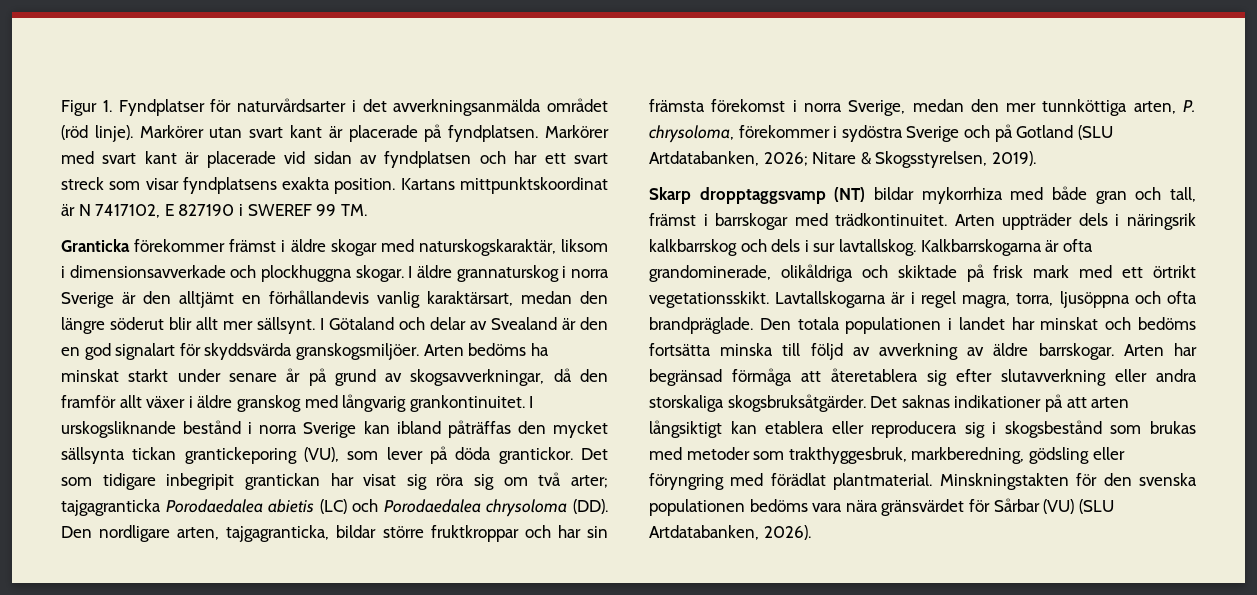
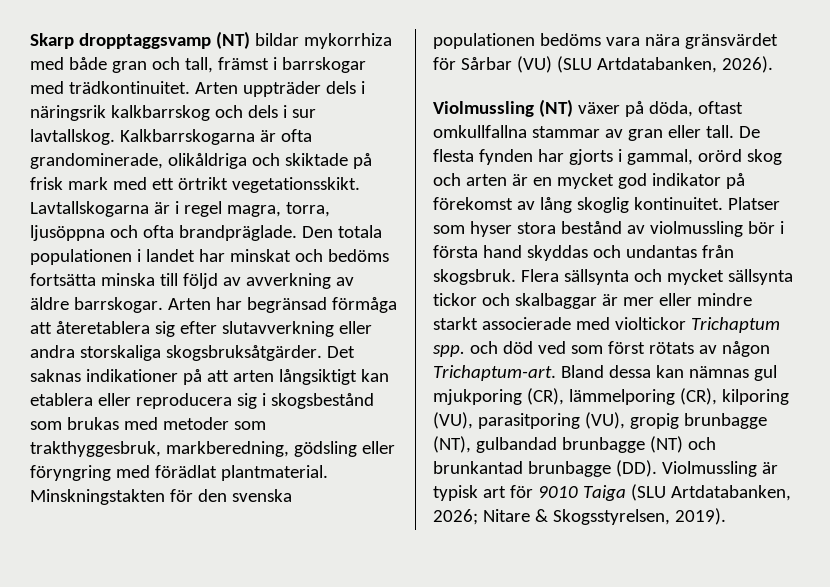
- Figur 1. Fyndplatser för naturvårdsarter i det avverkningsanmälda området (röd linje). Markörer utan svart kant är placerade på fyndplatsen. Markörer med svart kant är placerade vid sidan av fyndplatsen och har ett svart streck som visar fyndplatsens exakta position. Kartans mittpunktskoordinat är N 7417102, E 827190 i SWEREF 99 TM.
- Granticka förekommer främst i äldre skogar med naturskogskaraktär, liksom i dimensionsavverkade och plockhuggna skogar. I äldre grannaturskog i norra Sverige är den alltjämt en förhållandevis vanlig karaktärsart, medan den längre söderut blir allt mer sällsynt. I Götaland och delar av Svealand är den en god signalart för skyddsvärda granskogsmiljöer. Arten bedöms ha minskat starkt under senare år på grund av skogsavverkningar, då den framför allt växer i äldre granskog med långvarig grankontinuitet. I urskogsliknande bestånd i norra Sverige kan ibland påträffas den mycket sällsynta tickan grantickeporing (VU), som lever på döda grantickor. Det som tidigare inbegripit grantickan har visat sig röra sig om två arter; tajgagranticka Porodaedalea abietis (LC) och Porodaedalea chrysoloma (DD). Den nordligare arten, tajgagranticka, bildar större fruktkroppar och har sin främsta förekomst i norra Sverige, medan den mer tunnköttiga arten, P. chrysoloma, förekommer i sydöstra Sverige och på Gotland (SLU Artdatabanken, 2026; Nitare & Skogsstyrelsen, 2019).
+ Violmussling (NT) växer på döda, oftast omkullfallna stammar av gran eller tall. De flesta fynden har gjorts i gammal, orörd skog och arten är en mycket god indikator på förekomst av lång skoglig kontinuitet. Platser som hyser stora bestånd av violmussling bör i första hand skyddas och undantas från skogsbruk. Flera sällsynta och mycket sällsynta tickor och skalbaggar är mer eller mindre starkt associerade med violtickor Trichaptum spp. och död ved som först rötats av någon Trichaptum-art. Bland dessa kan nämnas gul mjukporing (CR), lämmelporing (CR), kilporing (VU), parasitporing (VU), gropig brunbagge (NT), gulbandad brunbagge (NT) och brunkantad brunbagge (DD). Violmussling är typisk art för 9010 Taiga (SLU Artdatabanken, 2026; Nitare & Skogsstyrelsen, 2019).

